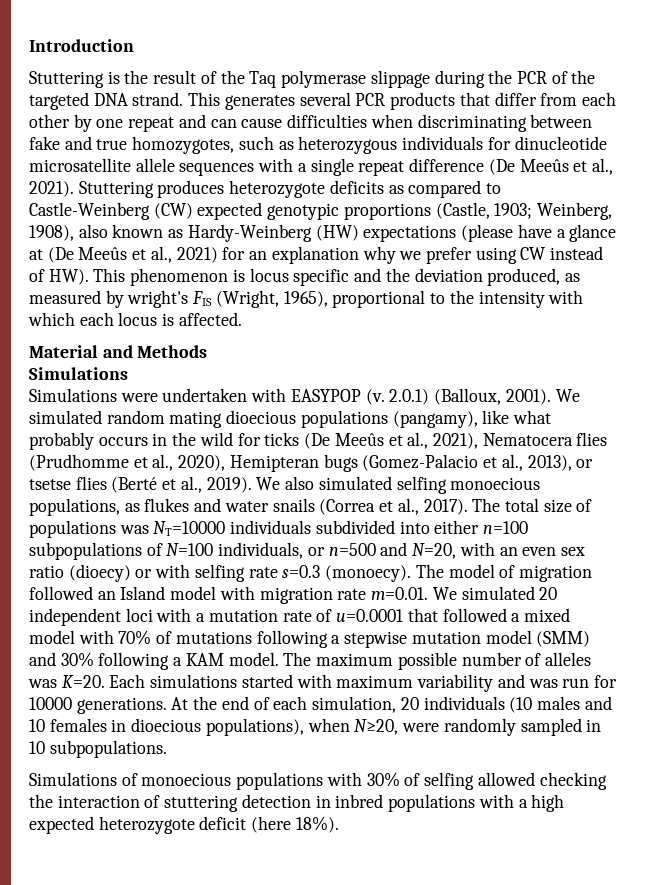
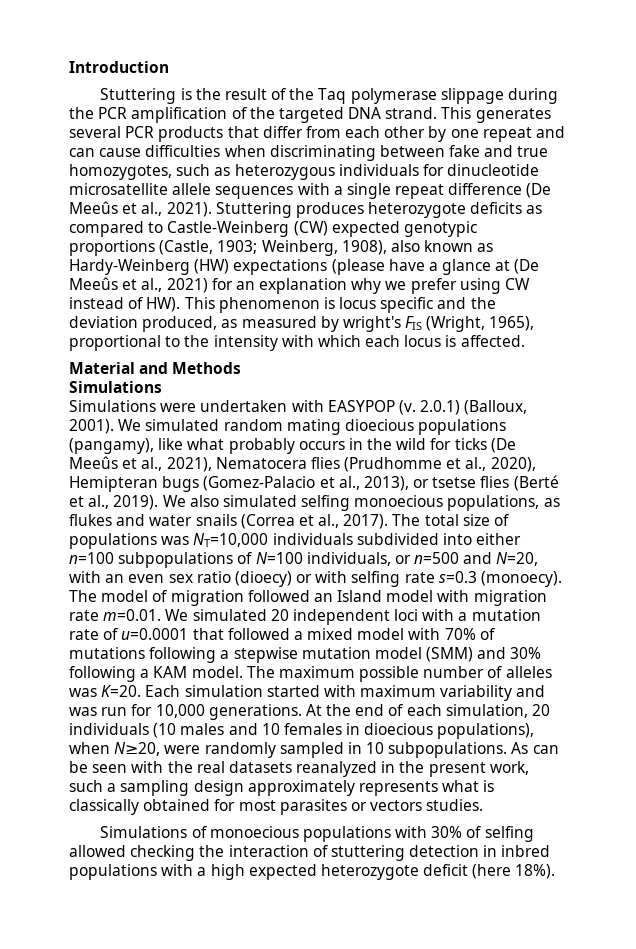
- Stuttering is the result of the Taq polymerase slippage during the PCR of the targeted DNA strand.
+ Stuttering is the result of the Taq polymerase slippage during the PCR amplification of the targeted DNA strand.
- The total size of populations was NT=10000 individuals subdivided into either n=100 subpopulations of N=100 individuals, or n=500 and N=20, with an even sex ratio (dioecy) or with selfing rate s=0.3 (monoecy).
+ The total size of populations was NT=10,000 individuals subdivided into either n=100 subpopulations of N=100 individuals, or n=500 and N=20, with an even sex ratio (dioecy) or with selfing rate s=0.3 (monoecy).
- Each simulations started with maximum variability and was run for 10000 generations.
+ Each simulation started with maximum variability and was run for 10,000 generations.
+ As can be seen with the real datasets reanalyzed in the present work, such a sampling design approximately represents what is classically obtained for most parasites or vectors studies.

